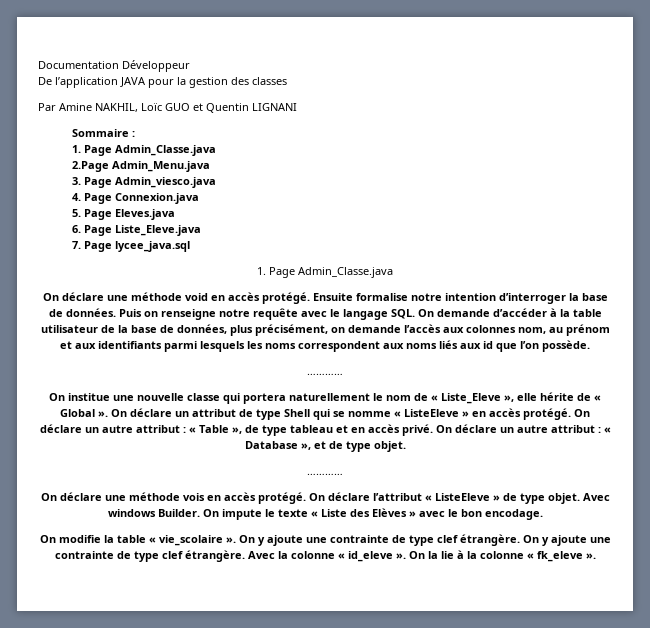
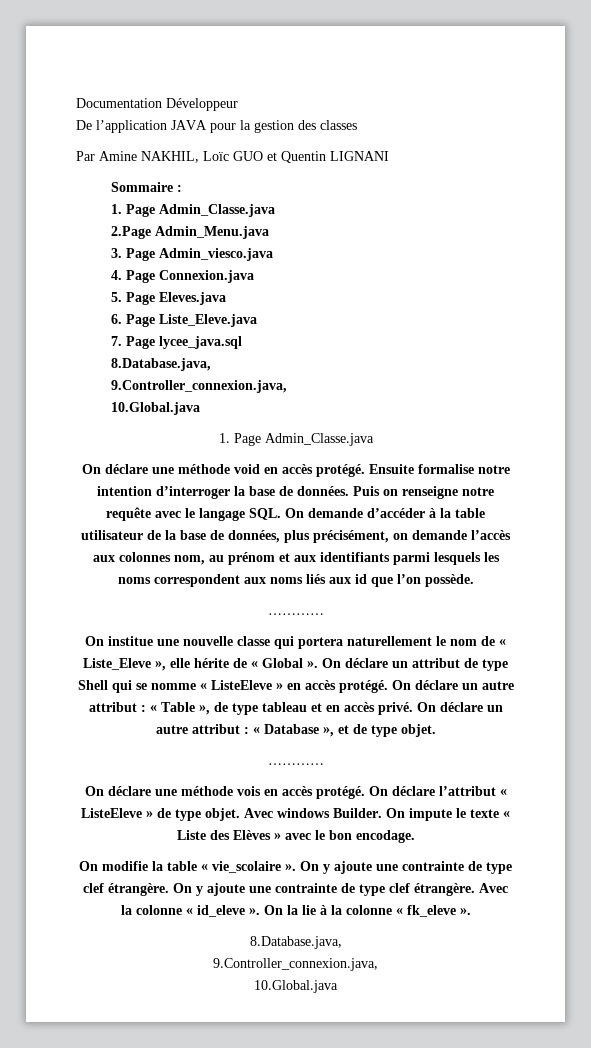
  7. Page lycee_java.sql
+ 8.Database.java,
+ 9.Controller_connexion.java,
+ 10.Global.java
  On la lie à la colonne « fk_eleve ».
+ 8.Database.java,
+ 9.Controller_connexion.java,
+ 10.Global.java

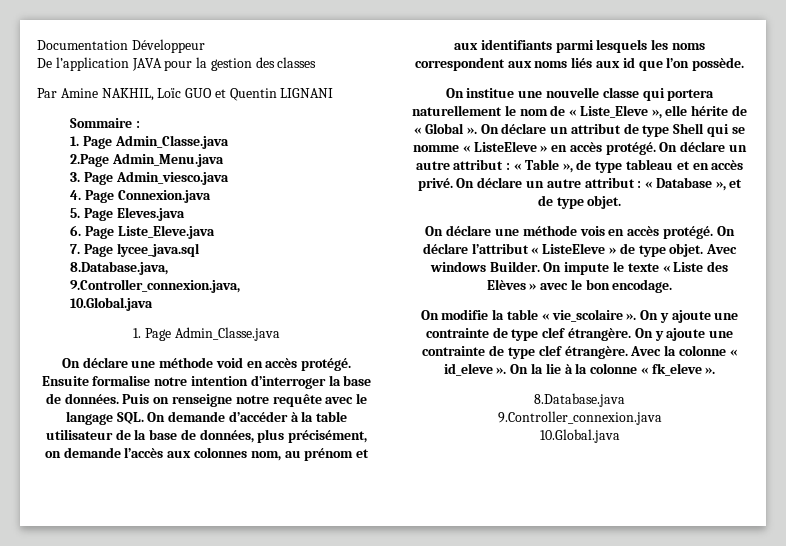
  Puis on renseigne notre requête avec le langage SQL. On demande d’accéder à la table utilisateur de la base de données, plus précisément, on demande l’accès aux colonnes nom, au prénom et aux identifiants parmi lesquels les noms correspondent aux noms liés aux id que l’on possède.
- …………
  On déclare un autre attribut : « Database », et de type objet.
- …………
  On la lie à la colonne « fk_eleve ».
- 8.Database.java,
- 9.Controller_connexion.java,
+ 8.Database.java
+ 9.Controller_connexion.java

